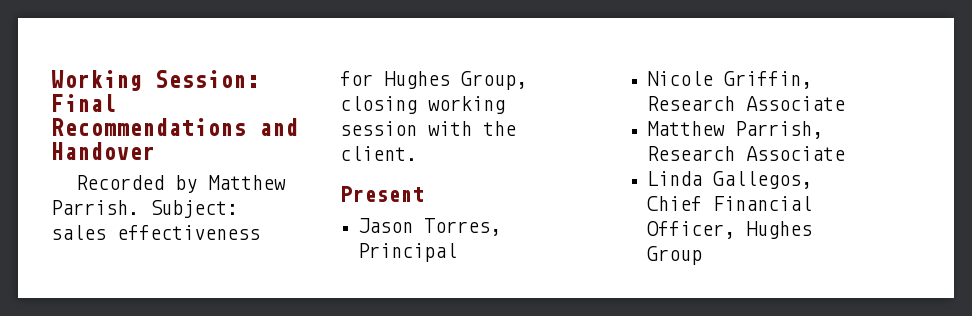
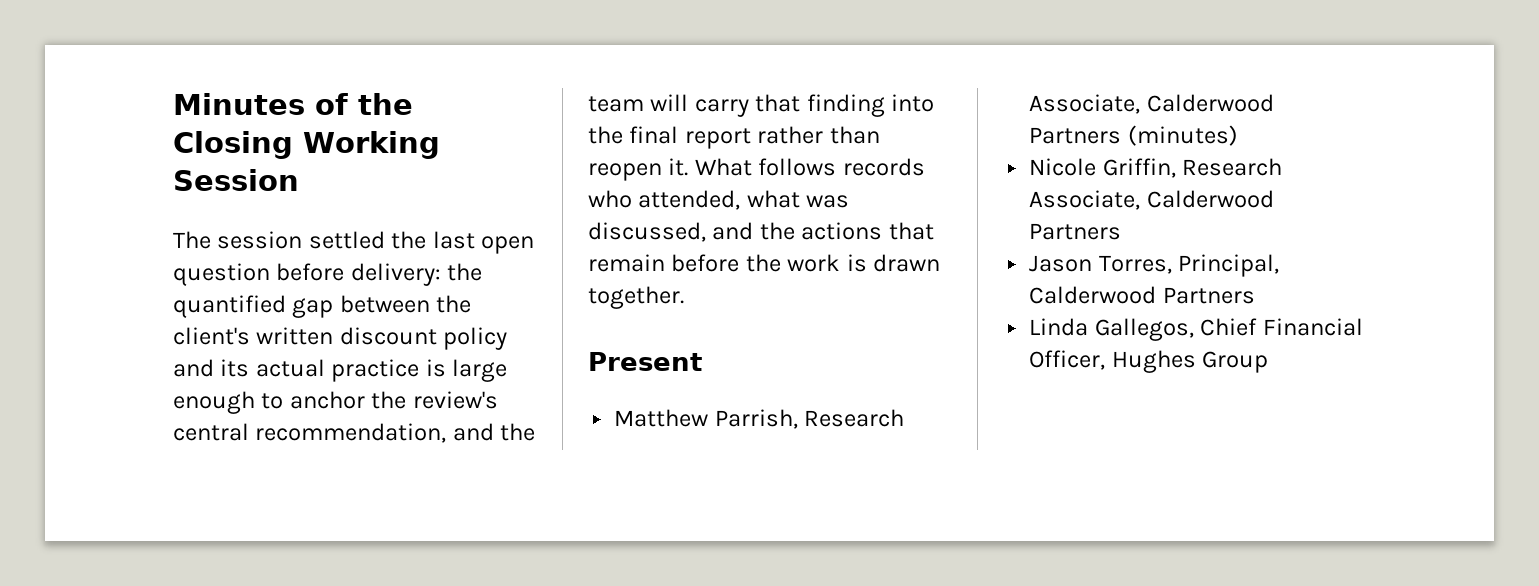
- Working Session: Final Recommendations and Handover
- Recorded by Matthew Parrish. Subject: sales effectiveness for Hughes Group, closing working session with the client.
+ Minutes of the Closing Working Session
+ The session settled the last open question before delivery: the quantified gap between the client's written discount policy and its actual practice is large enough to anchor the review's central recommendation, and the team will carry that finding into the final report rather than reopen it. What follows records who attended, what was discussed, and the actions that remain before the work is drawn together.
  Present
- Jason Torres, Principal
- Nicole Griffin, Research Associate
- Matthew Parrish, Research Associate
+ Matthew Parrish, Research Associate, Calderwood Partners (minutes)
+ Nicole Griffin, Research Associate, Calderwood Partners
+ Jason Torres, Principal, Calderwood Partners

